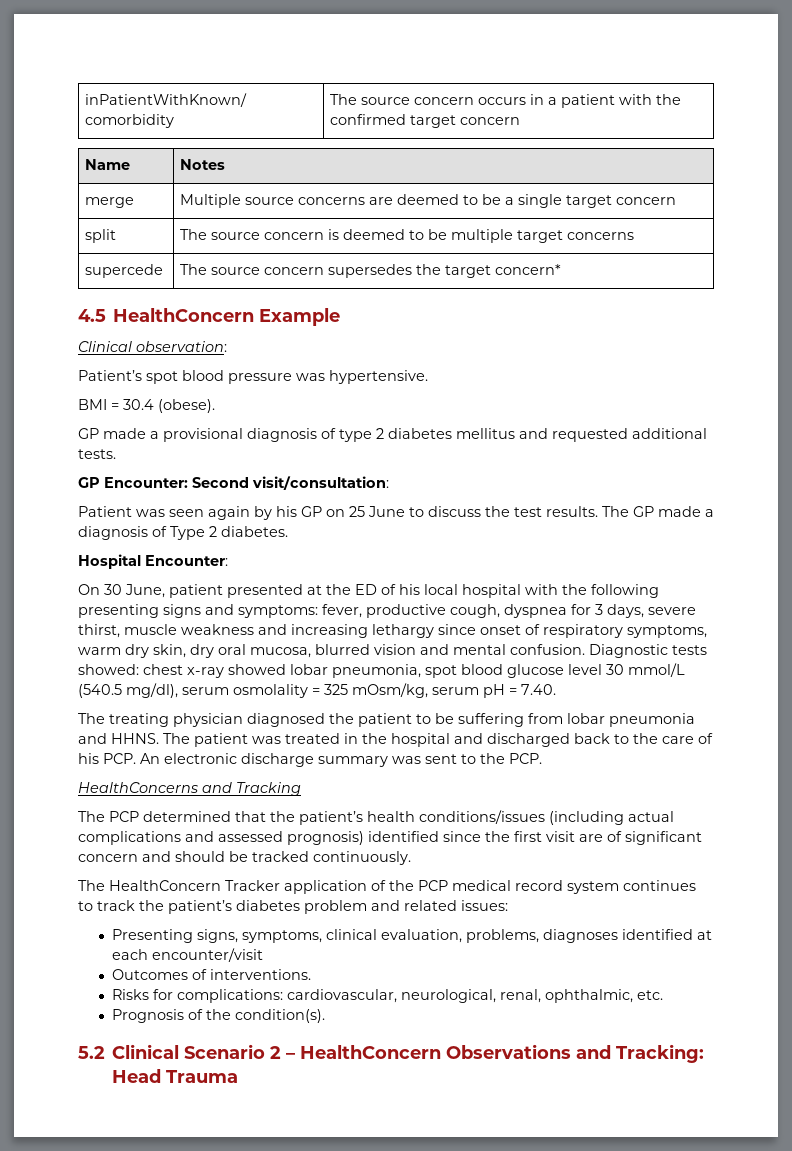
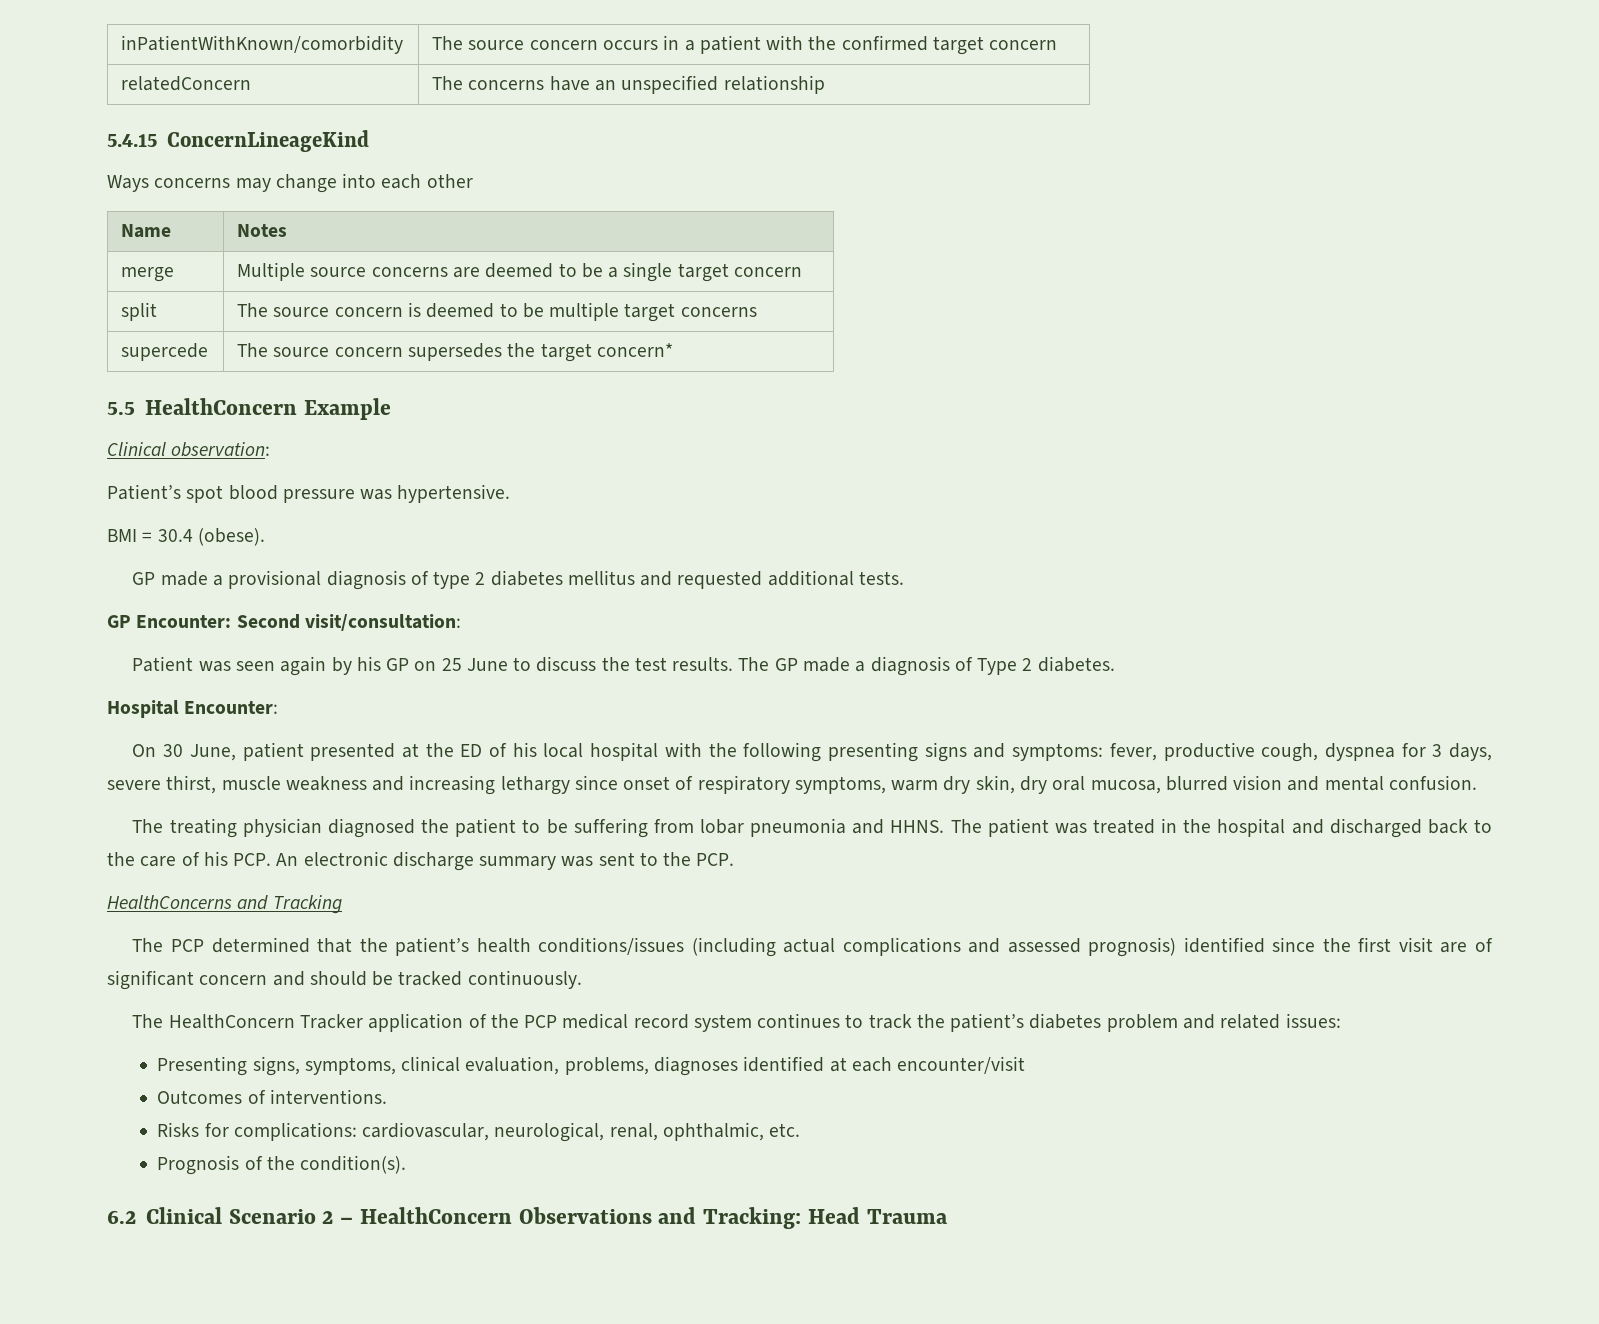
+ relatedConcern | The concerns have an unspecified relationship
+ 5.4.15 ConcernLineageKind
+ Ways concerns may change into each other
- 4.5 HealthConcern Example
+ 5.5 HealthConcern Example
- Diagnostic tests showed: chest x-ray showed lobar pneumonia, spot blood glucose level 30 mmol/L (540.5 mg/dl), serum osmolality = 325 mOsm/kg, serum pH = 7.40.
- 5.2 Clinical Scenario 2 – HealthConcern Observations and Tracking: Head Trauma
+ 6.2 Clinical Scenario 2 – HealthConcern Observations and Tracking: Head Trauma

